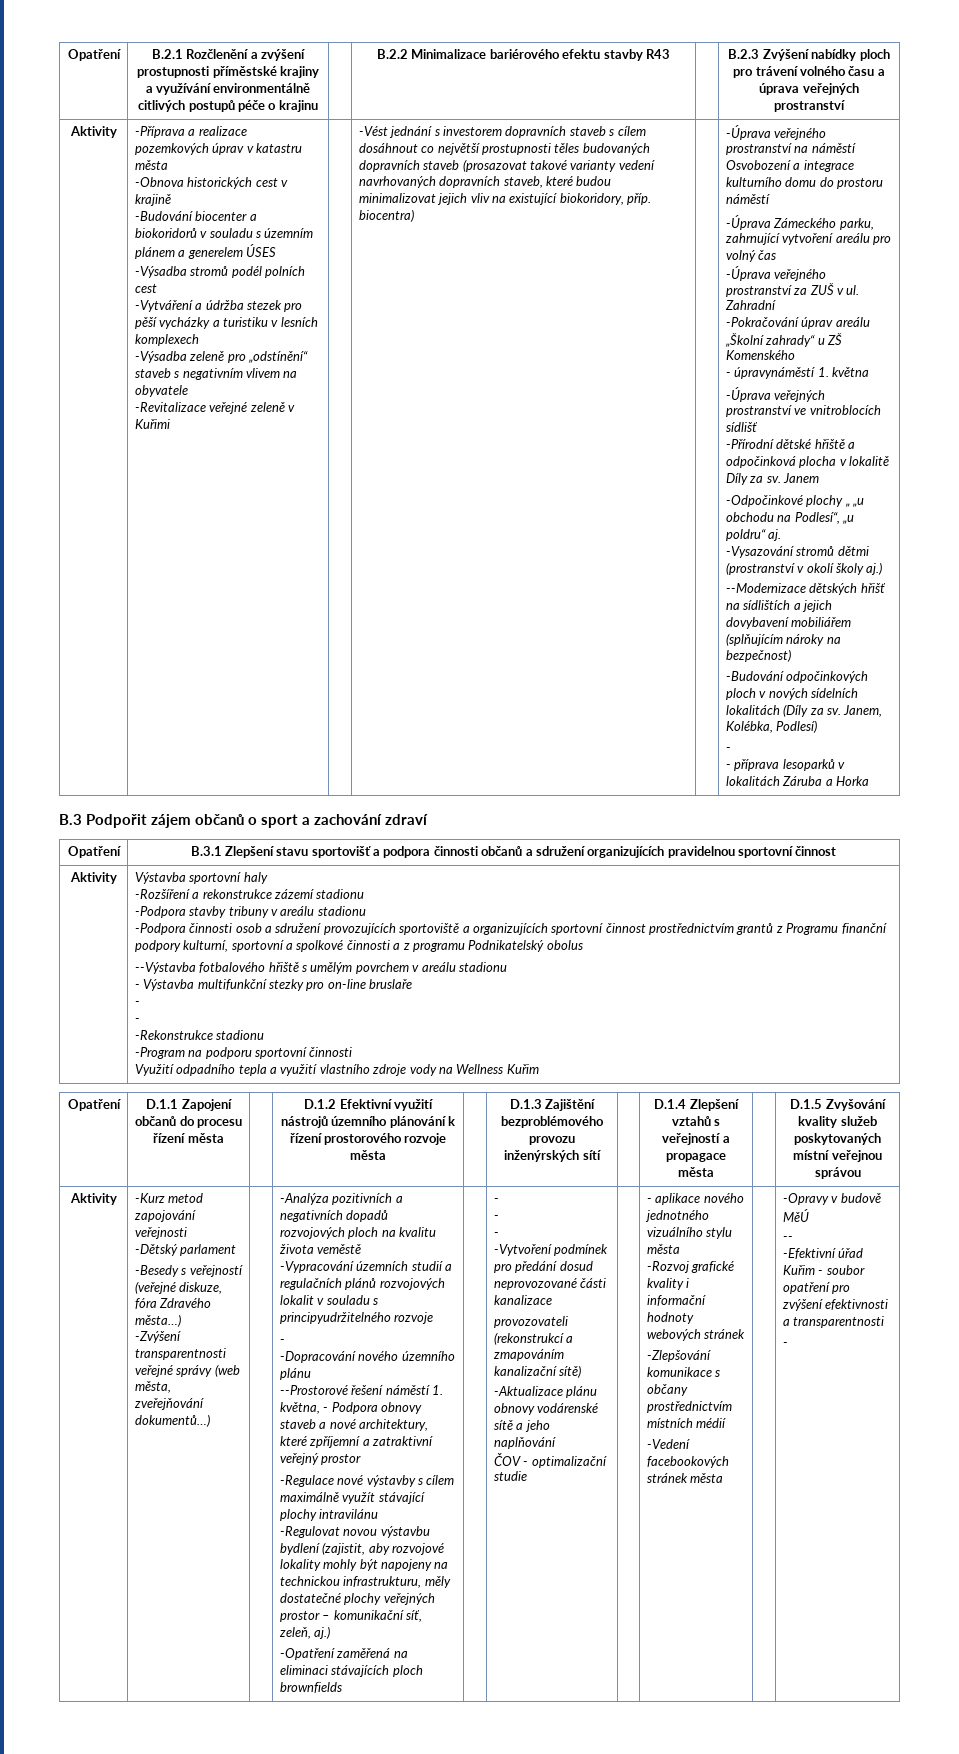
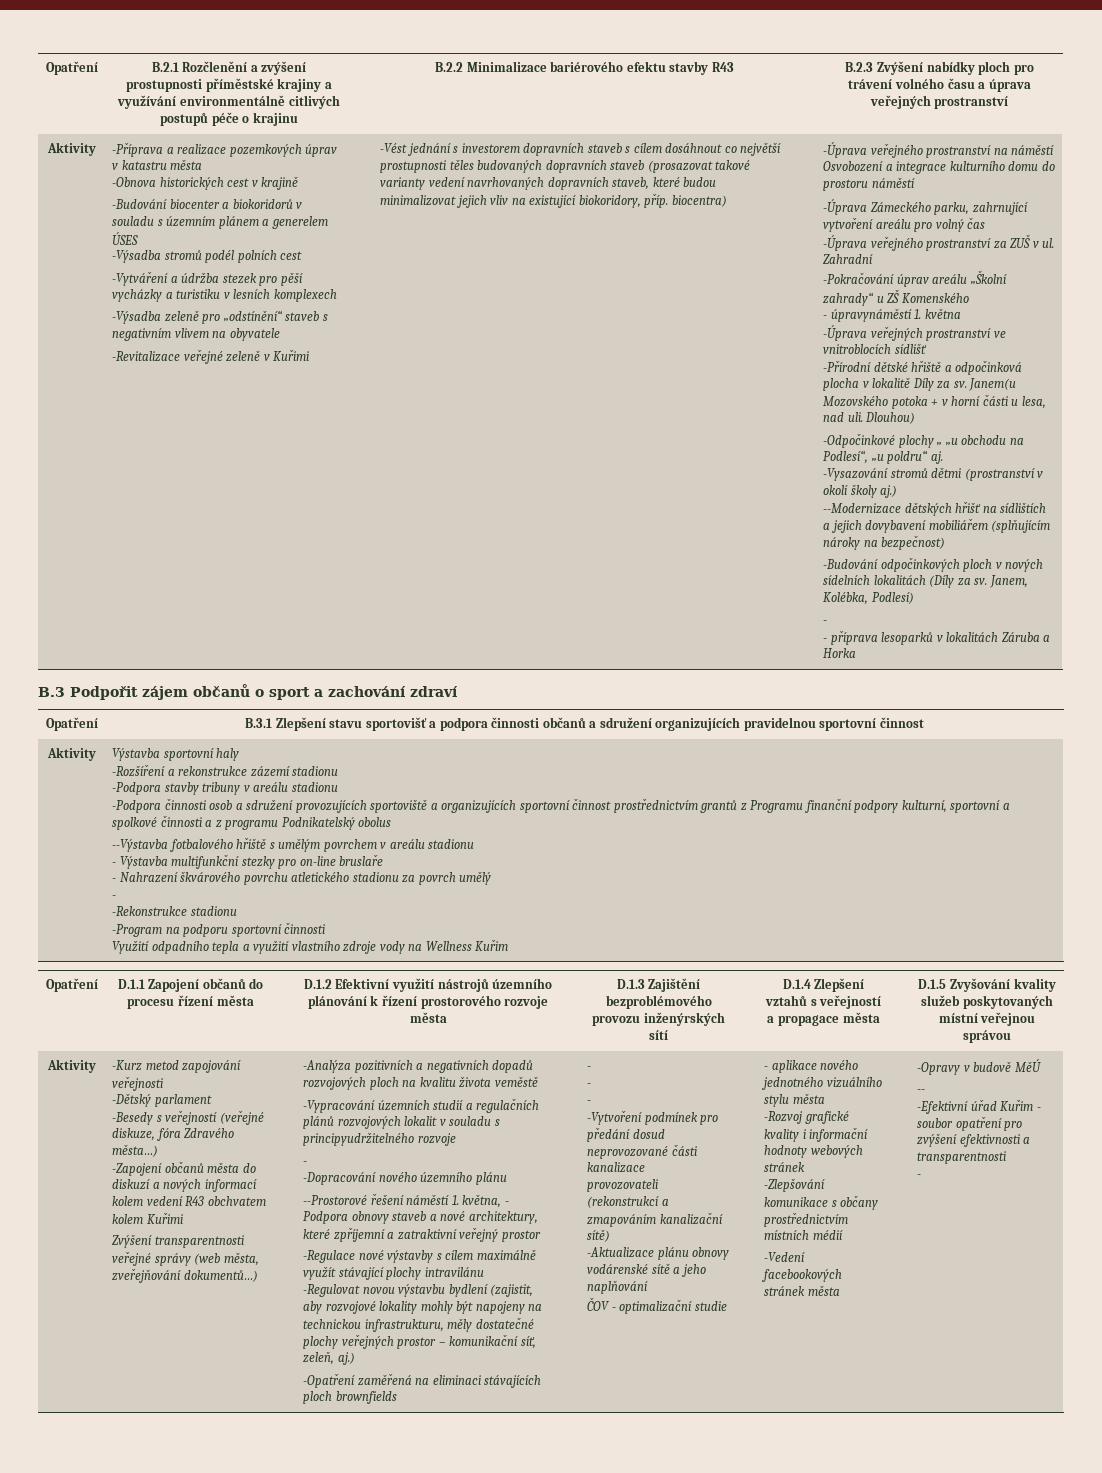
- Janem
+ Janem(u Mozovského potoka + v horní části u lesa, nad uli. Dlouhou)
  - Výstavba multifunkční stezky pro on-line bruslaře
- -
+ - Nahrazení škvárového povrchu atletického stadionu za povrch umělý
- -Zvýšení transparentnosti veřejné správy (web města, zveřejňování dokumentů…)
+ -Zapojení občanů města do diskuzí a nových informací kolem vedení R43 obchvatem kolem Kuřimi
+ Zvýšení transparentnosti veřejné správy (web města, zveřejňování dokumentů…)

